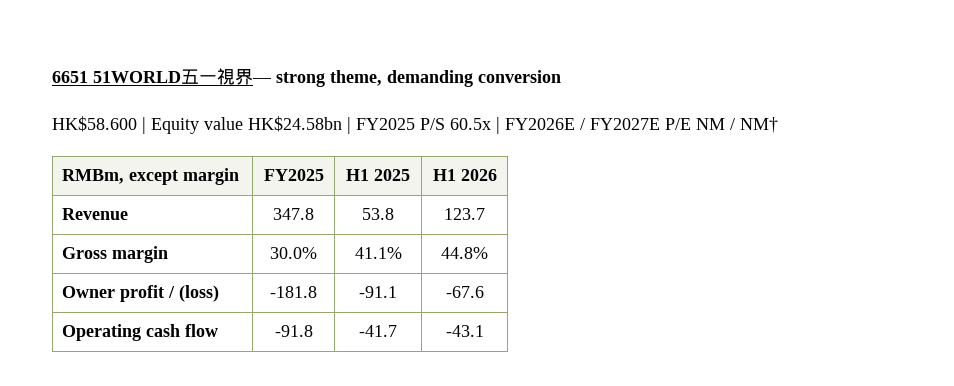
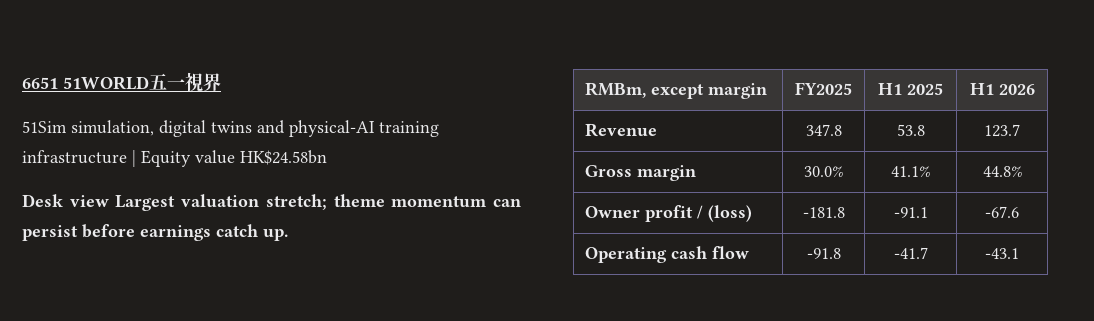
- 6651 51WORLD五一視界— strong theme, demanding conversion
- HK$58.600 | Equity value HK$24.58bn | FY2025 P/S 60.5x | FY2026E / FY2027E P/E NM / NM†
+ 6651 51WORLD五一視界
+ 51Sim simulation, digital twins and physical-AI training infrastructure | Equity value HK$24.58bn
+ Desk view Largest valuation stretch; theme momentum can persist before earnings catch up.

